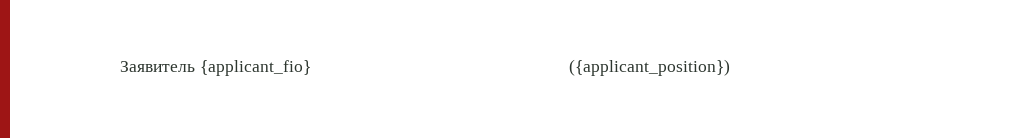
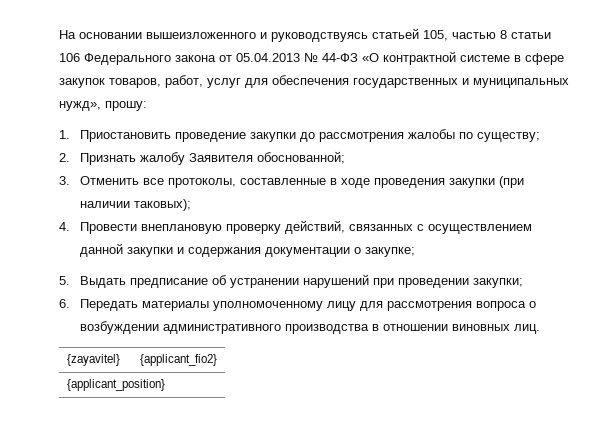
- Заявитель {applicant_fio}
- ({applicant_position})
+ На основании вышеизложенного и руководствуясь статьей 105, частью 8 статьи 106 Федерального закона от 05.04.2013 № 44-ФЗ «О контрактной системе в сфере закупок товаров, работ, услуг для обеспечения государственных и муниципальных нужд», прошу:
+ 1. Приостановить проведение закупки до рассмотрения жалобы по существу;
+ 2. Признать жалобу Заявителя обоснованной;
+ 3. Отменить все протоколы, составленные в ходе проведения закупки (при наличии таковых);
+ 4. Провести внеплановую проверку действий, связанных с осуществлением данной закупки и содержания документации о закупке;
+ 5. Выдать предписание об устранении нарушений при проведении закупки;
+ 6. Передать материалы уполномоченному лицу для рассмотрения вопроса о возбуждении административного производства в отношении виновных лиц.
+ {zayavitel} | {applicant_fio2}
+ {applicant_position}

